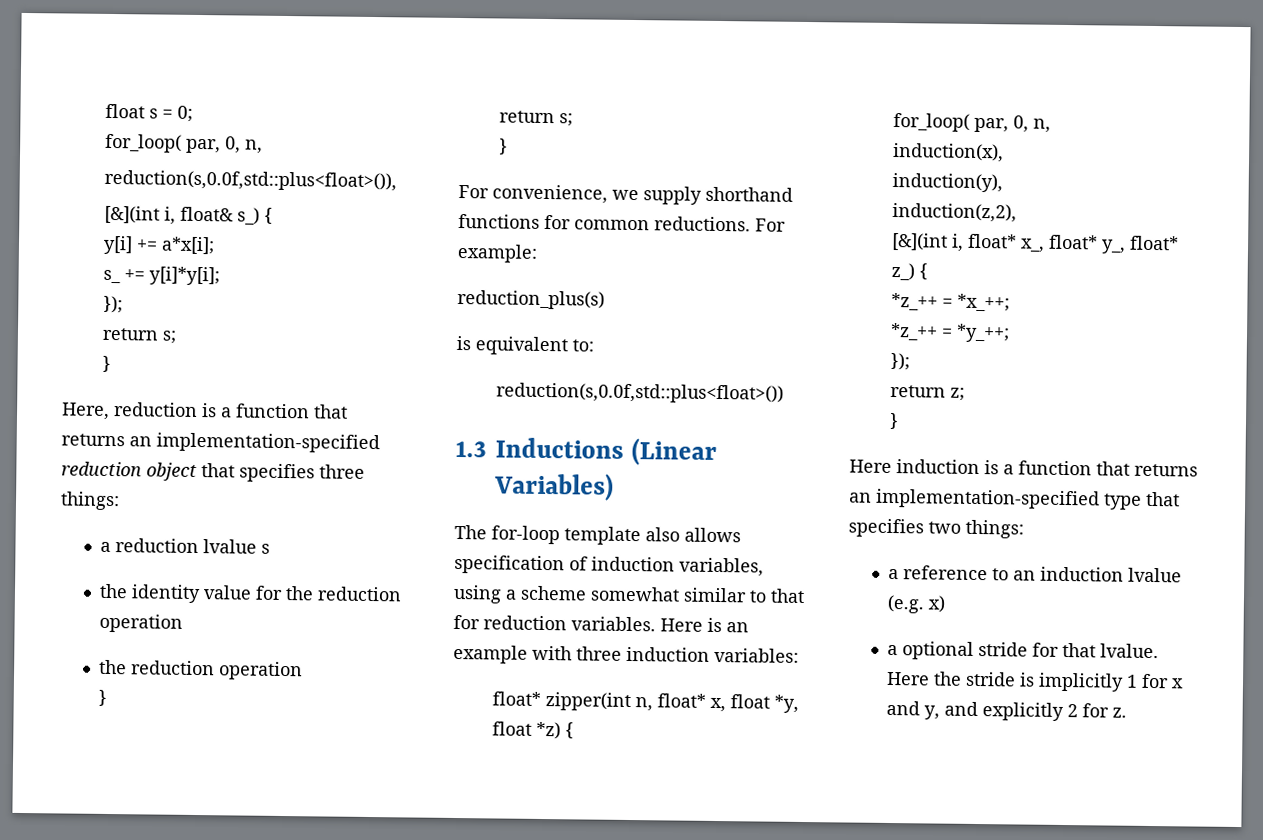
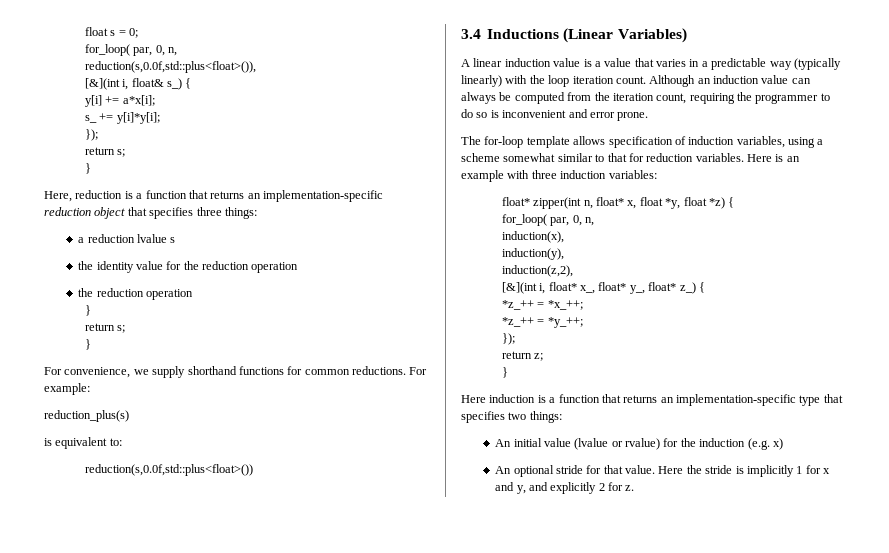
- Here, reduction is a function that returns an implementation-specified reduction object that specifies three things:
+ Here, reduction is a function that returns an implementation-specific reduction object that specifies three things:
- 1.3 Inductions (Linear Variables)
+ 3.4 Inductions (Linear Variables)
+ A linear induction value is a value that varies in a predictable way (typically linearly) with the loop iteration count. Although an induction value can always be computed from the iteration count, requiring the programmer to do so is inconvenient and error prone.
- The for-loop template also allows specification of induction variables, using a scheme somewhat similar to that for reduction variables.
+ The for-loop template allows specification of induction variables, using a scheme somewhat similar to that for reduction variables.
- Here induction is a function that returns an implementation-specified type that specifies two things:
+ Here induction is a function that returns an implementation-specific type that specifies two things:
- a reference to an induction lvalue (e.g. x)
+ An initial value (lvalue or rvalue) for the induction (e.g. x)
- a optional stride for that lvalue.
+ An optional stride for that value.

